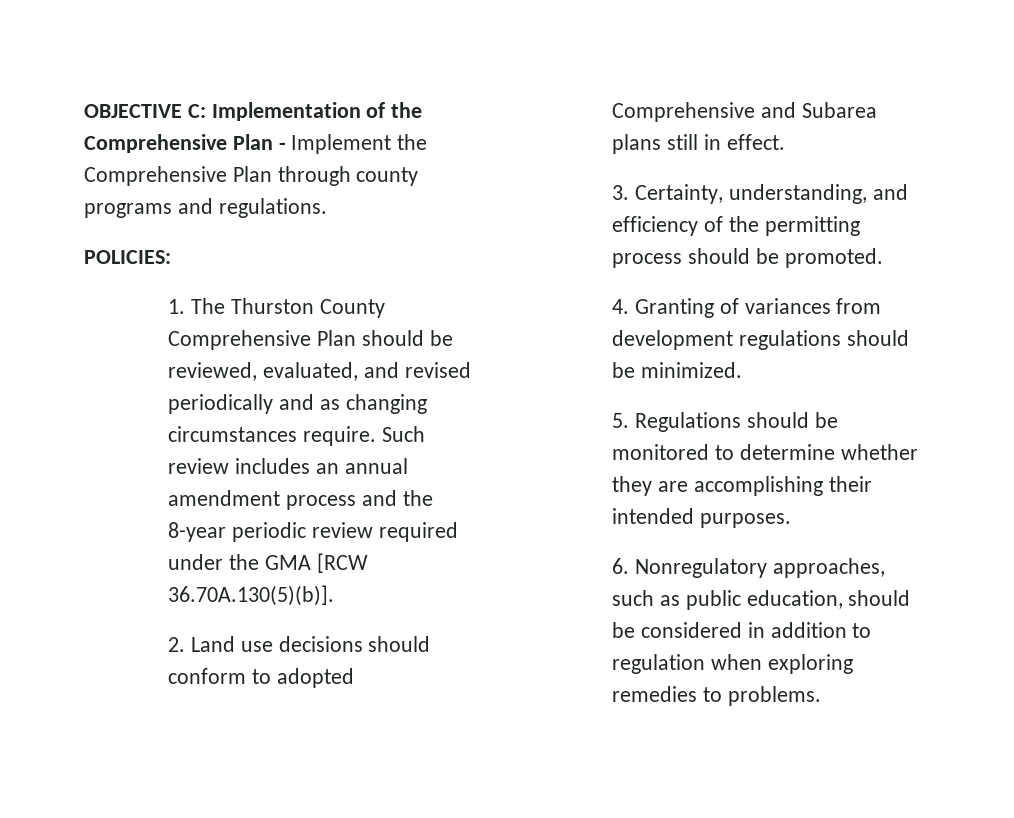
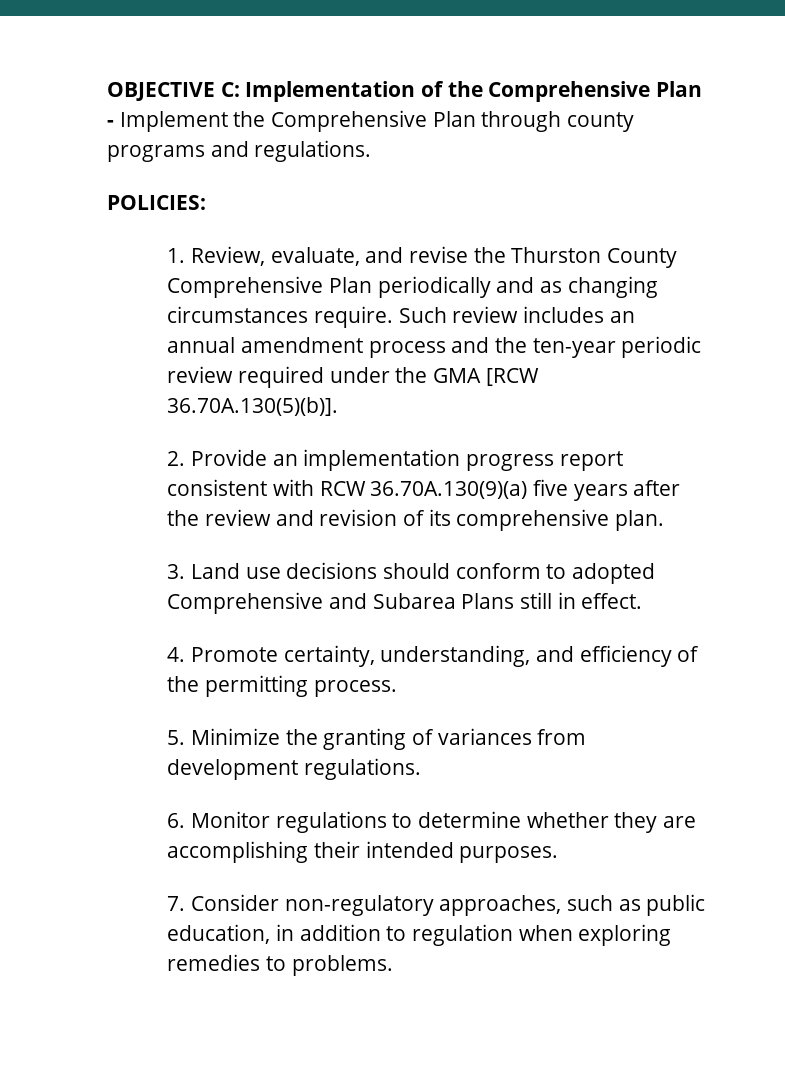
- 1. The Thurston County Comprehensive Plan should be reviewed, evaluated, and revised periodically and as changing circumstances require.
+ 1. Review, evaluate, and revise the Thurston County Comprehensive Plan periodically and as changing circumstances require.
- Such review includes an annual amendment process and the 8-year periodic review required under the GMA [RCW 36.70A.130(5)(b)].
+ Such review includes an annual amendment process and the ten-year periodic review required under the GMA [RCW 36.70A.130(5)(b)].
- 2. Land use decisions should conform to adopted Comprehensive and Subarea plans still in effect.
+ 2. Provide an implementation progress report consistent with RCW 36.70A.130(9)(a) five years after the review and revision of its comprehensive plan.
+ 3. Land use decisions should conform to adopted Comprehensive and Subarea Plans still in effect.
- 3. Certainty, understanding, and efficiency of the permitting process should be promoted.
- 4. Granting of variances from development regulations should be minimized.
- 5. Regulations should be monitored to determine whether they are accomplishing their intended purposes.
+ 4. Promote certainty, understanding, and efficiency of the permitting process.
+ 5. Minimize the granting of variances from development regulations.
+ 6. Monitor regulations to determine whether they are accomplishing their intended purposes.
- 6. Nonregulatory approaches, such as public education, should be considered in addition to regulation when exploring remedies to problems.
+ 7. Consider non-regulatory approaches, such as public education, in addition to regulation when exploring remedies to problems.

